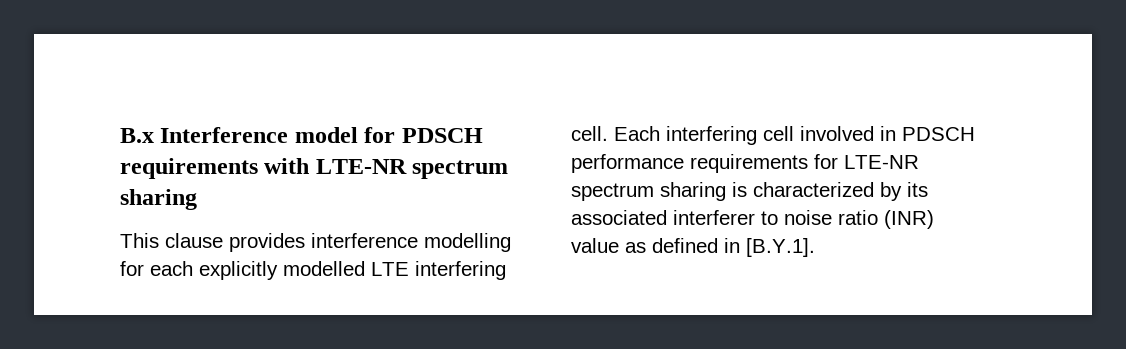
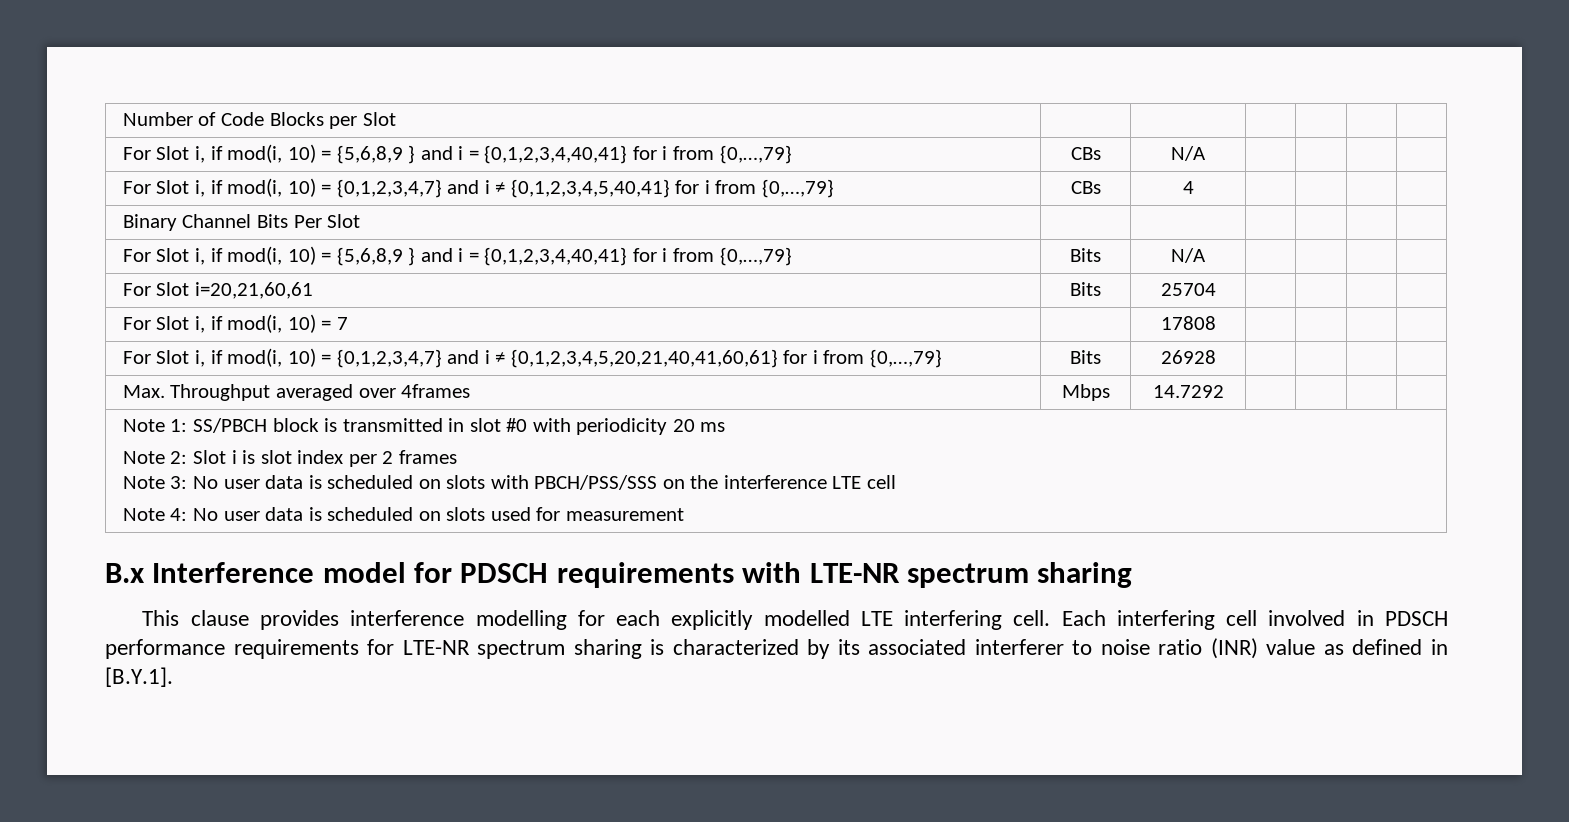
+ Number of Code Blocks per Slot | | | | | |
+ For Slot i, if mod(i, 10) = {5,6,8,9 } and i = {0,1,2,3,4,40,41} for i from {0,…,79} | CBs | N/A | | | |
+ For Slot i, if mod(i, 10) = {0,1,2,3,4,7} and i ≠ {0,1,2,3,4,5,40,41} for i from {0,…,79} | CBs | 4 | | | |
+ Binary Channel Bits Per Slot | | | | | |
+ For Slot i, if mod(i, 10) = {5,6,8,9 } and i = {0,1,2,3,4,40,41} for i from {0,…,79} | Bits | N/A | | | |
+ For Slot i=20,21,60,61 | Bits | 25704 | | | |
+ For Slot i, if mod(i, 10) = 7 | | 17808 | | | |
+ For Slot i, if mod(i, 10) = {0,1,2,3,4,7} and i ≠ {0,1,2,3,4,5,20,21,40,41,60,61} for i from {0,…,79} | Bits | 26928 | | | |
+ Max. Throughput averaged over 4frames | Mbps | 14.7292 | | | |
+ Note 1: SS/PBCH block is transmitted in slot #0 with periodicity 20 ms
+ Note 2: Slot i is slot index per 2 frames
+ Note 3: No user data is scheduled on slots with PBCH/PSS/SSS on the interference LTE cell
+ Note 4: No user data is scheduled on slots used for measurement

